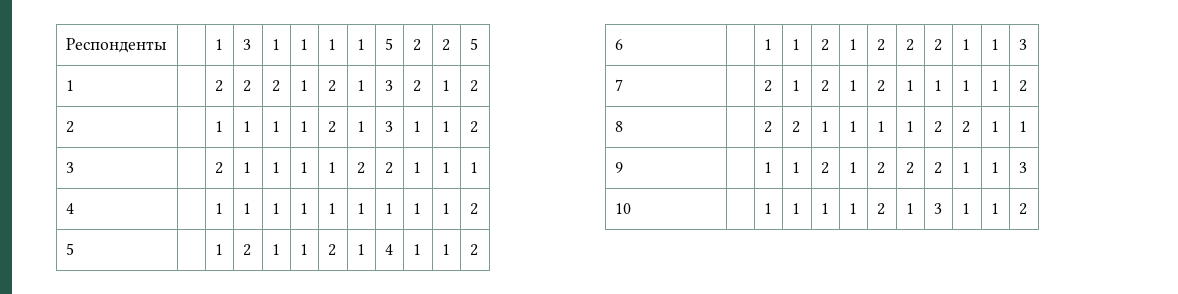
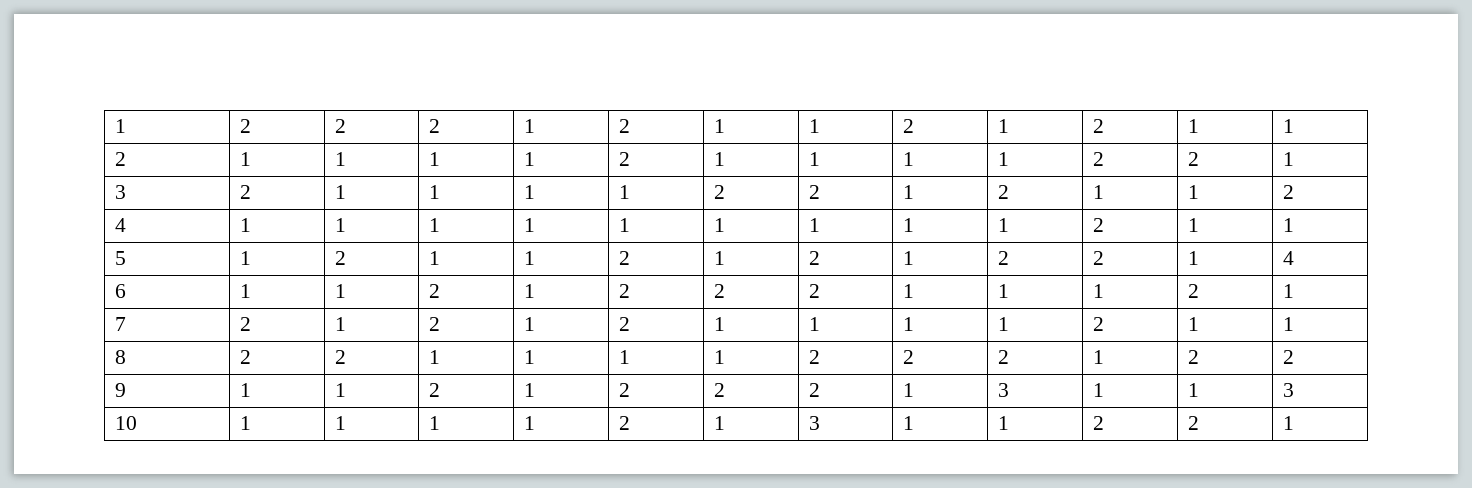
- Респонденты | | 1 | 3 | 1 | 1 | 1 | 1 | 5 | 2 | 2 | 5
- 1 | | 2 | 2 | 2 | 1 | 2 | 1 | 3 | 2 | 1 | 2
- 2 | | 1 | 1 | 1 | 1 | 2 | 1 | 3 | 1 | 1 | 2
- 3 | | 2 | 1 | 1 | 1 | 1 | 2 | 2 | 1 | 1 | 1
- 4 | | 1 | 1 | 1 | 1 | 1 | 1 | 1 | 1 | 1 | 2
- 5 | | 1 | 2 | 1 | 1 | 2 | 1 | 4 | 1 | 1 | 2
- 6 | | 1 | 1 | 2 | 1 | 2 | 2 | 2 | 1 | 1 | 3
- 7 | | 2 | 1 | 2 | 1 | 2 | 1 | 1 | 1 | 1 | 2
- 8 | | 2 | 2 | 1 | 1 | 1 | 1 | 2 | 2 | 1 | 1
- 9 | | 1 | 1 | 2 | 1 | 2 | 2 | 2 | 1 | 1 | 3
- 10 | | 1 | 1 | 1 | 1 | 2 | 1 | 3 | 1 | 1 | 2
+ 1 | 2 | 2 | 2 | 1 | 2 | 1 | 1 | 2 | 1 | 2 | 1 | 1
+ 2 | 1 | 1 | 1 | 1 | 2 | 1 | 1 | 1 | 1 | 2 | 2 | 1
+ 3 | 2 | 1 | 1 | 1 | 1 | 2 | 2 | 1 | 2 | 1 | 1 | 2
+ 4 | 1 | 1 | 1 | 1 | 1 | 1 | 1 | 1 | 1 | 2 | 1 | 1
+ 5 | 1 | 2 | 1 | 1 | 2 | 1 | 2 | 1 | 2 | 2 | 1 | 4
+ 6 | 1 | 1 | 2 | 1 | 2 | 2 | 2 | 1 | 1 | 1 | 2 | 1
+ 7 | 2 | 1 | 2 | 1 | 2 | 1 | 1 | 1 | 1 | 2 | 1 | 1
+ 8 | 2 | 2 | 1 | 1 | 1 | 1 | 2 | 2 | 2 | 1 | 2 | 2
+ 9 | 1 | 1 | 2 | 1 | 2 | 2 | 2 | 1 | 3 | 1 | 1 | 3
+ 10 | 1 | 1 | 1 | 1 | 2 | 1 | 3 | 1 | 1 | 2 | 2 | 1

